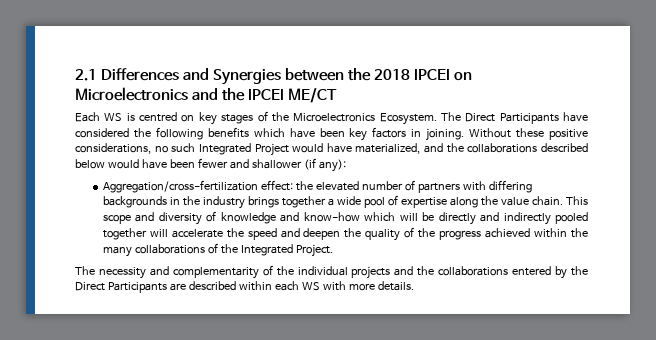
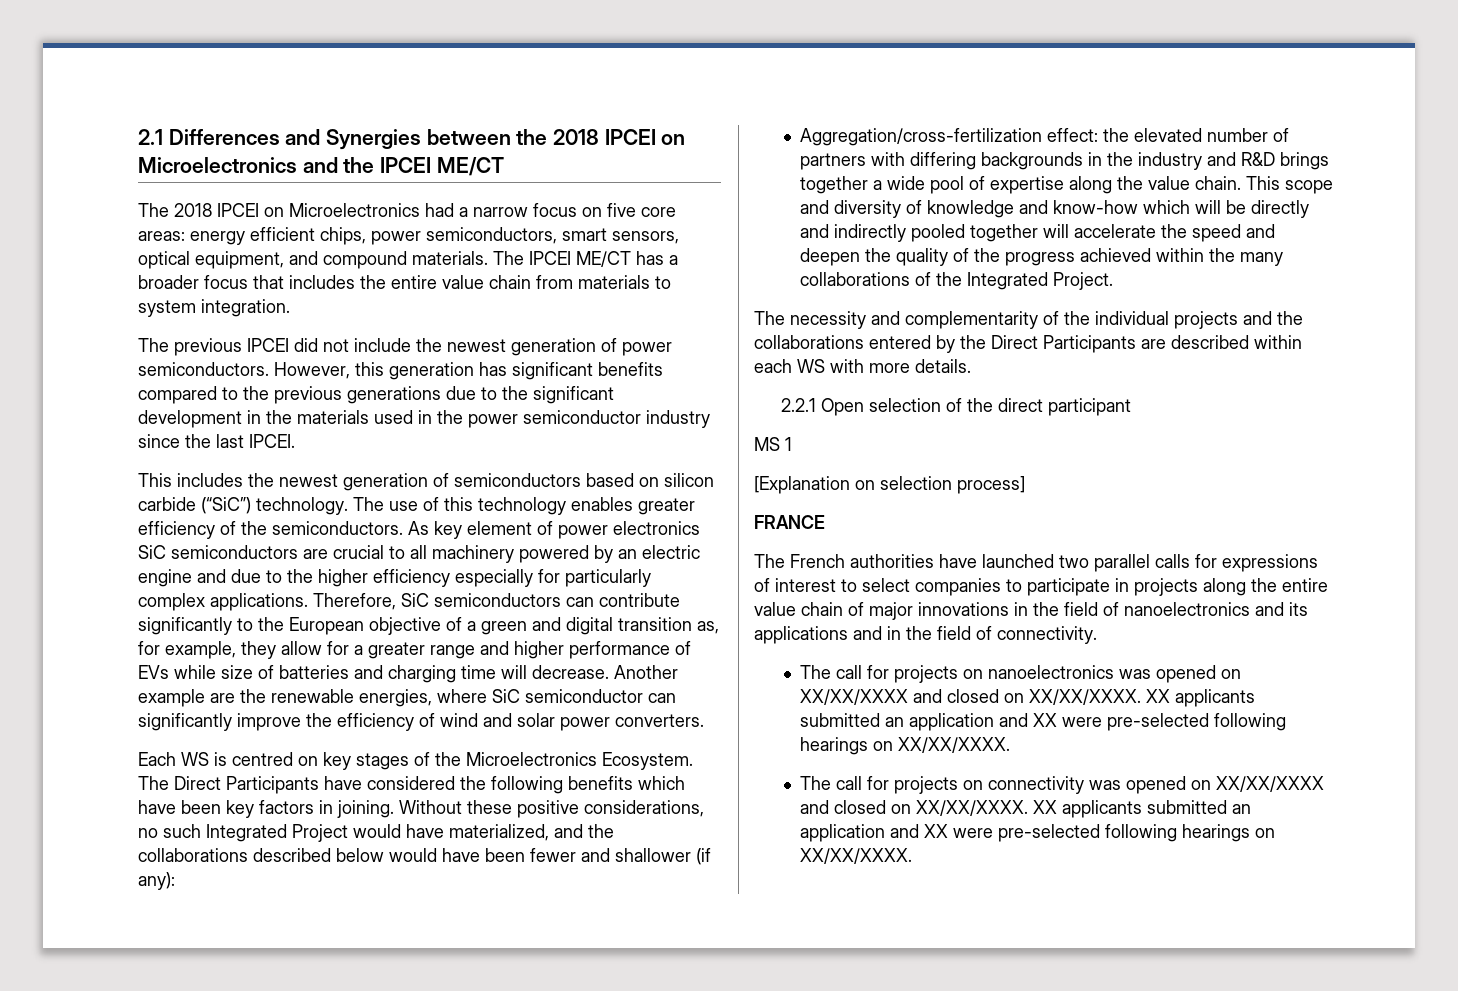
+ The 2018 IPCEI on Microelectronics had a narrow focus on five core areas: energy efficient chips, power semiconductors, smart sensors, optical equipment, and compound materials. The IPCEI ME/CT has a broader focus that includes the entire value chain from materials to system integration.
+ The previous IPCEI did not include the newest generation of power semiconductors. However, this generation has significant benefits compared to the previous generations due to the significant development in the materials used in the power semiconductor industry since the last IPCEI.
+ This includes the newest generation of semiconductors based on silicon carbide (“SiC”) technology. The use of this technology enables greater efficiency of the semiconductors. As key element of power electronics SiC semiconductors are crucial to all machinery powered by an electric engine and due to the higher efficiency especially for particularly complex applications. Therefore, SiC semiconductors can contribute significantly to the European objective of a green and digital transition as, for example, they allow for a greater range and higher performance of EVs while size of batteries and charging time will decrease. Another example are the renewable energies, where SiC semiconductor can significantly improve the efficiency of wind and solar power converters.
- Aggregation/cross-fertilization effect: the elevated number of partners with differing backgrounds in the industry brings together a wide pool of expertise along the value chain.
+ Aggregation/cross-fertilization effect: the elevated number of partners with differing backgrounds in the industry and R&D brings together a wide pool of expertise along the value chain.
+ 2.2.1 Open selection of the direct participant
+ MS 1
+ [Explanation on selection process]
+ FRANCE
+ The French authorities have launched two parallel calls for expressions of interest to select companies to participate in projects along the entire value chain of major innovations in the field of nanoelectronics and its applications and in the field of connectivity.
+ The call for projects on nanoelectronics was opened on XX/XX/XXXX and closed on XX/XX/XXXX. XX applicants submitted an application and XX were pre-selected following hearings on XX/XX/XXXX.
+ The call for projects on connectivity was opened on XX/XX/XXXX and closed on XX/XX/XXXX. XX applicants submitted an application and XX were pre-selected following hearings on XX/XX/XXXX.

